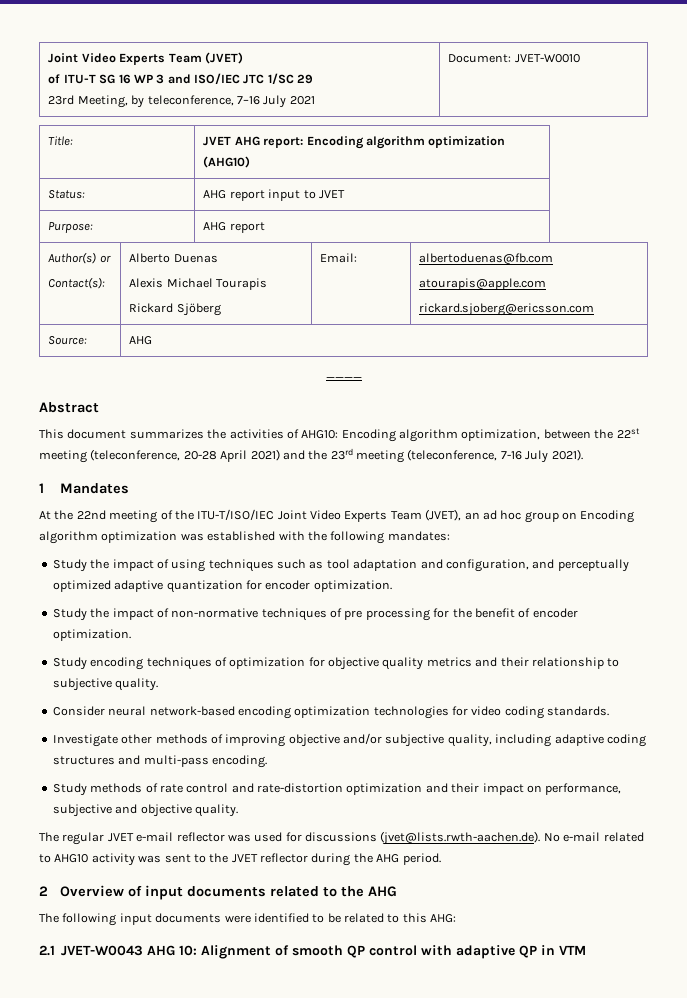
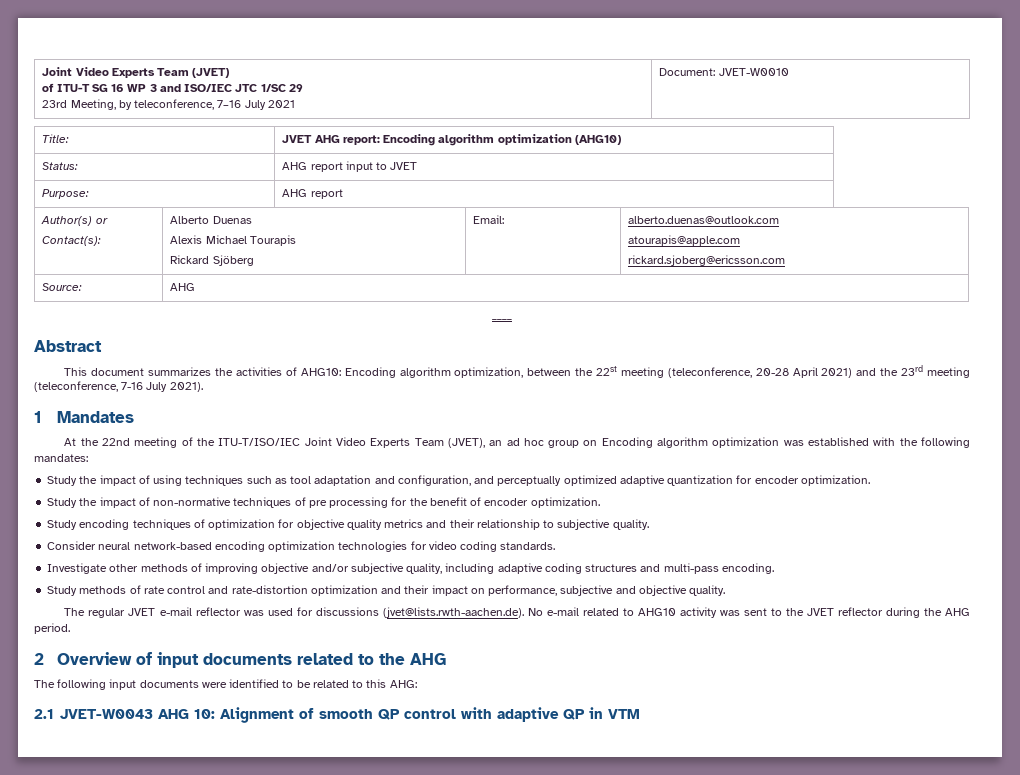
  Author(s) or
  Contact(s): | Alberto Duenas
  Alexis Michael Tourapis
- Rickard Sjöberg | Email: | albertoduenas@fb.com
+ Rickard Sjöberg | Email: | alberto.duenas@outlook.com

